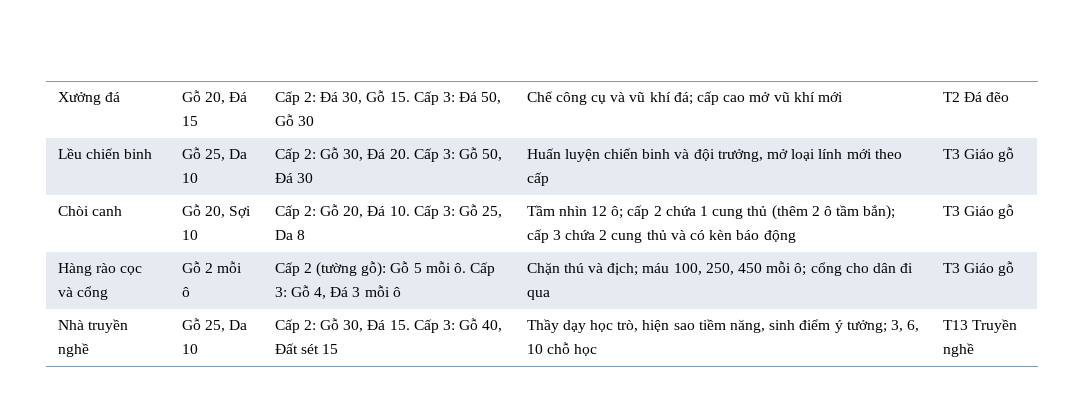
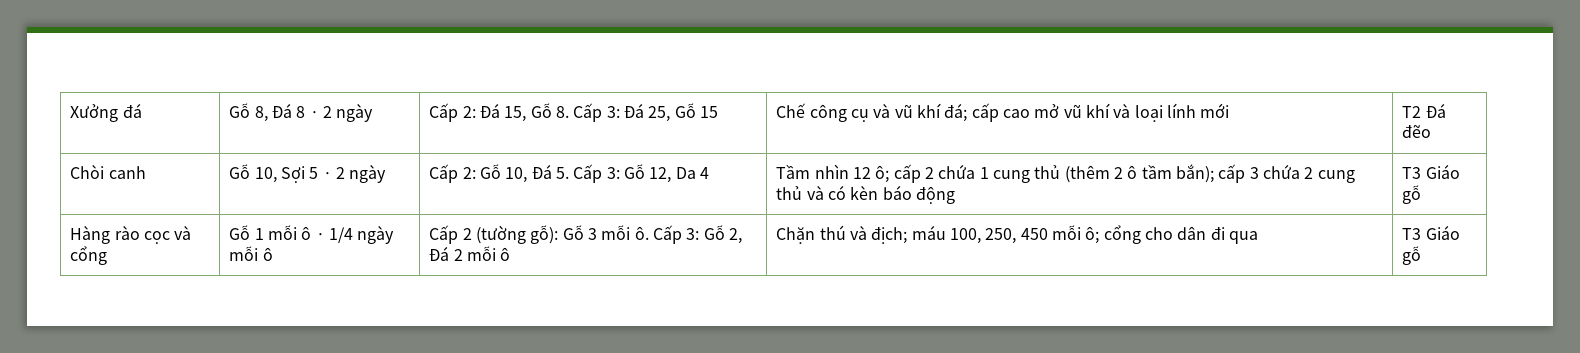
- Xưởng đá | Gỗ 20, Đá 15 | Cấp 2: Đá 30, Gỗ 15. Cấp 3: Đá 50, Gỗ 30 | Chế công cụ và vũ khí đá; cấp cao mở vũ khí mới | T2 Đá đẽo
+ Xưởng đá | Gỗ 8, Đá 8 · 2 ngày | Cấp 2: Đá 15, Gỗ 8. Cấp 3: Đá 25, Gỗ 15 | Chế công cụ và vũ khí đá; cấp cao mở vũ khí và loại lính mới | T2 Đá đẽo
- Lều chiến binh | Gỗ 25, Da 10 | Cấp 2: Gỗ 30, Đá 20. Cấp 3: Gỗ 50, Đá 30 | Huấn luyện chiến binh và đội trưởng, mở loại lính mới theo cấp | T3 Giáo gỗ
- Chòi canh | Gỗ 20, Sợi 10 | Cấp 2: Gỗ 20, Đá 10. Cấp 3: Gỗ 25, Da 8
+ Chòi canh | Gỗ 10, Sợi 5 · 2 ngày | Cấp 2: Gỗ 10, Đá 5. Cấp 3: Gỗ 12, Da 4
- Gỗ 2 mỗi ô
+ Gỗ 1 mỗi ô · 1/4 ngày mỗi ô
- Cấp 2 (tường gỗ): Gỗ 5 mỗi ô.
+ Cấp 2 (tường gỗ): Gỗ 3 mỗi ô.
- Cấp 3: Gỗ 4, Đá 3 mỗi ô
+ Cấp 3: Gỗ 2, Đá 2 mỗi ô
- Nhà truyền nghề | Gỗ 25, Da 10 | Cấp 2: Gỗ 30, Đá 15. Cấp 3: Gỗ 40, Đất sét 15 | Thầy dạy học trò, hiện sao tiềm năng, sinh điểm ý tưởng; 3, 6, 10 chỗ học | T13 Truyền nghề

